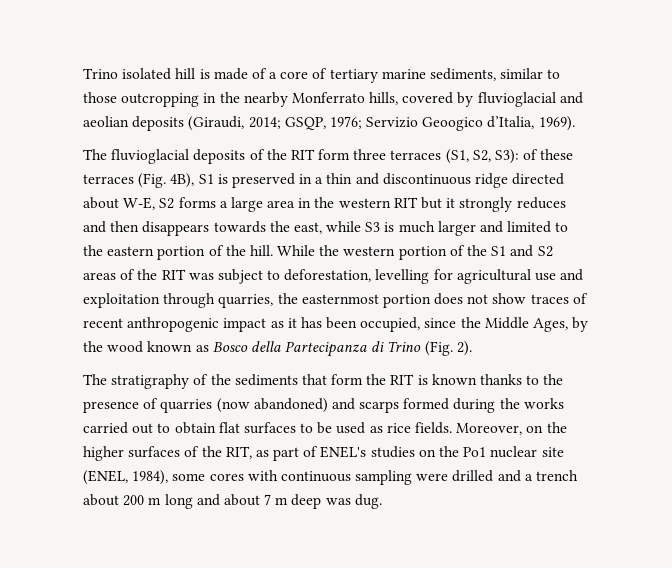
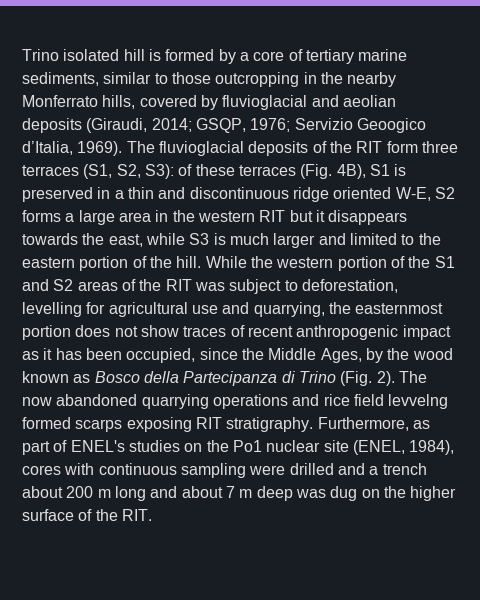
- Trino isolated hill is made of a core of tertiary marine sediments, similar to those outcropping in the nearby Monferrato hills, covered by fluvioglacial and aeolian deposits (Giraudi, 2014;
+ Trino isolated hill is formed by a core of tertiary marine sediments, similar to those outcropping in the nearby Monferrato hills, covered by fluvioglacial and aeolian deposits (Giraudi, 2014;
- Servizio Geoogico d’Italia, 1969).
- The fluvioglacial deposits of the RIT form three terraces (S1, S2, S3):
+ Servizio Geoogico d’Italia, 1969). The fluvioglacial deposits of the RIT form three terraces (S1, S2, S3):
- of these terraces (Fig. 4B), S1 is preserved in a thin and discontinuous ridge directed about W-E, S2 forms a large area in the western RIT but it strongly reduces and then disappears towards the east, while S3 is much larger and limited to the eastern portion of the hill.
+ of these terraces (Fig. 4B), S1 is preserved in a thin and discontinuous ridge oriented W-E, S2 forms a large area in the western RIT but it disappears towards the east, while S3 is much larger and limited to the eastern portion of the hill.
- While the western portion of the S1 and S2 areas of the RIT was subject to deforestation, levelling for agricultural use and exploitation through quarries, the easternmost portion does not show traces of recent anthropogenic impact as it has been occupied, since the Middle Ages, by the wood known as Bosco della Partecipanza di Trino (Fig. 2).
- The stratigraphy of the sediments that form the RIT is known thanks to the presence of quarries (now abandoned) and scarps formed during the works carried out to obtain flat surfaces to be used as rice fields. Moreover, on the higher surfaces of the RIT, as part of ENEL's studies on the Po1 nuclear site (ENEL, 1984), some cores with continuous sampling were drilled and a trench about 200 m long and about 7 m deep was dug.
+ While the western portion of the S1 and S2 areas of the RIT was subject to deforestation, levelling for agricultural use and quarrying, the easternmost portion does not show traces of recent anthropogenic impact as it has been occupied, since the Middle Ages, by the wood known as Bosco della Partecipanza di Trino (Fig. 2). The now abandoned quarrying operations and rice field levvelng formed scarps exposing RIT stratigraphy. Furthermore, as part of ENEL's studies on the Po1 nuclear site (ENEL, 1984), cores with continuous sampling were drilled and a trench about 200 m long and about 7 m deep was dug on the higher surface of the RIT.

